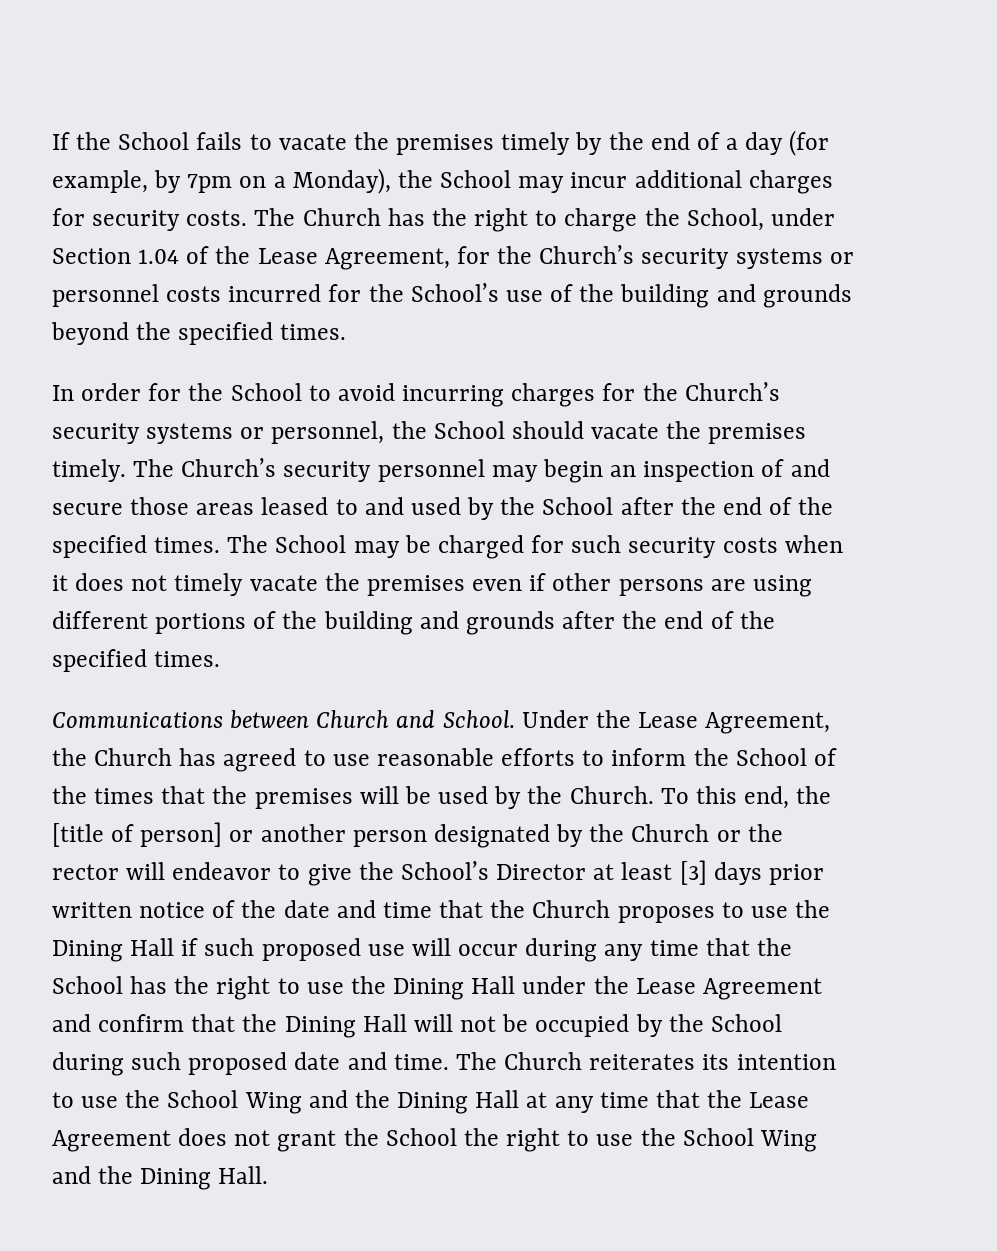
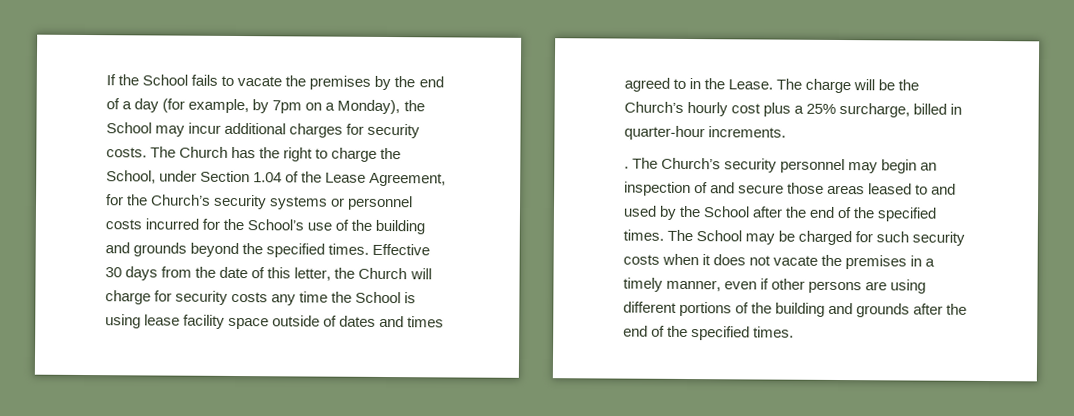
- If the School fails to vacate the premises timely by the end of a day (for example, by 7pm on a Monday), the School may incur additional charges for security costs.
+ If the School fails to vacate the premises by the end of a day (for example, by 7pm on a Monday), the School may incur additional charges for security costs.
- The Church has the right to charge the School, under Section 1.04 of the Lease Agreement, for the Church’s security systems or personnel costs incurred for the School’s use of the building and grounds beyond the specified times.
- In order for the School to avoid incurring charges for the Church’s security systems or personnel, the School should vacate the premises timely.
+ The Church has the right to charge the School, under Section 1.04 of the Lease Agreement, for the Church’s security systems or personnel costs incurred for the School’s use of the building and grounds beyond the specified times. Effective 30 days from the date of this letter, the Church will charge for security costs any time the School is using lease facility space outside of dates and times agreed to in the Lease. The charge will be the Church’s hourly cost plus a 25% surcharge, billed in quarter-hour increments.
+ .
- The School may be charged for such security costs when it does not timely vacate the premises even if other persons are using different portions of the building and grounds after the end of the specified times.
+ The School may be charged for such security costs when it does not vacate the premises in a timely manner, even if other persons are using different portions of the building and grounds after the end of the specified times.
- Communications between Church and School. Under the Lease Agreement, the Church has agreed to use reasonable efforts to inform the School of the times that the premises will be used by the Church. To this end, the [title of person] or another person designated by the Church or the rector will endeavor to give the School’s Director at least [3] days prior written notice of the date and time that the Church proposes to use the Dining Hall if such proposed use will occur during any time that the School has the right to use the Dining Hall under the Lease Agreement and confirm that the Dining Hall will not be occupied by the School during such proposed date and time. The Church reiterates its intention to use the School Wing and the Dining Hall at any time that the Lease Agreement does not grant the School the right to use the School Wing and the Dining Hall.

